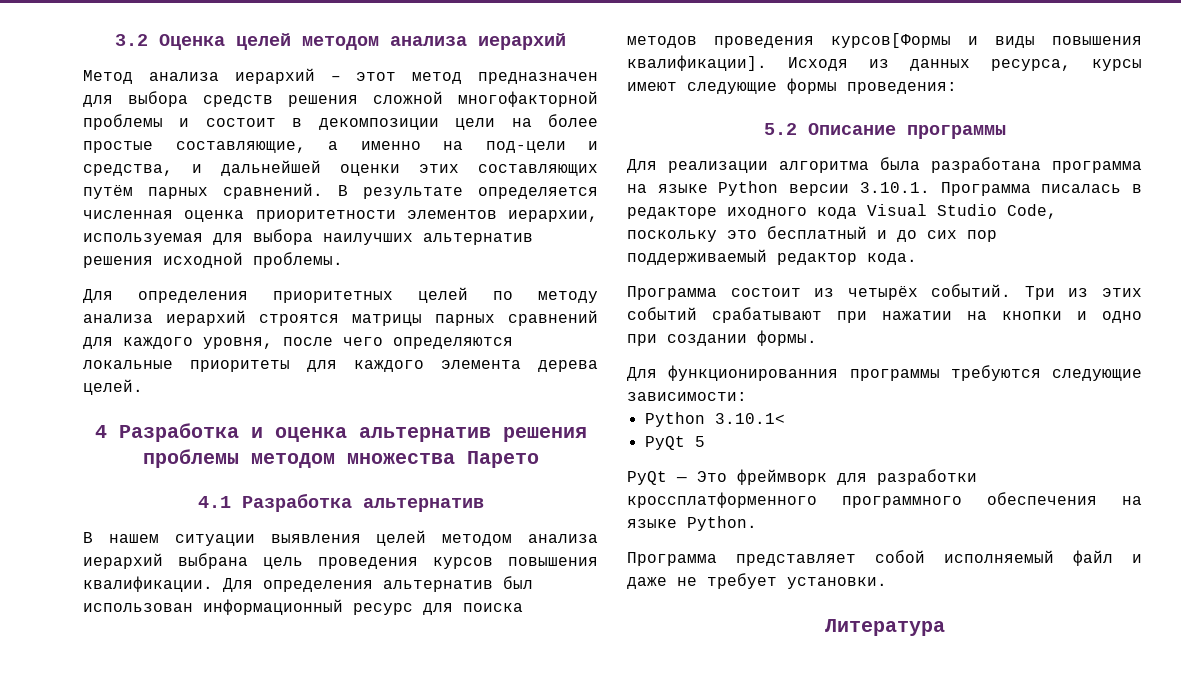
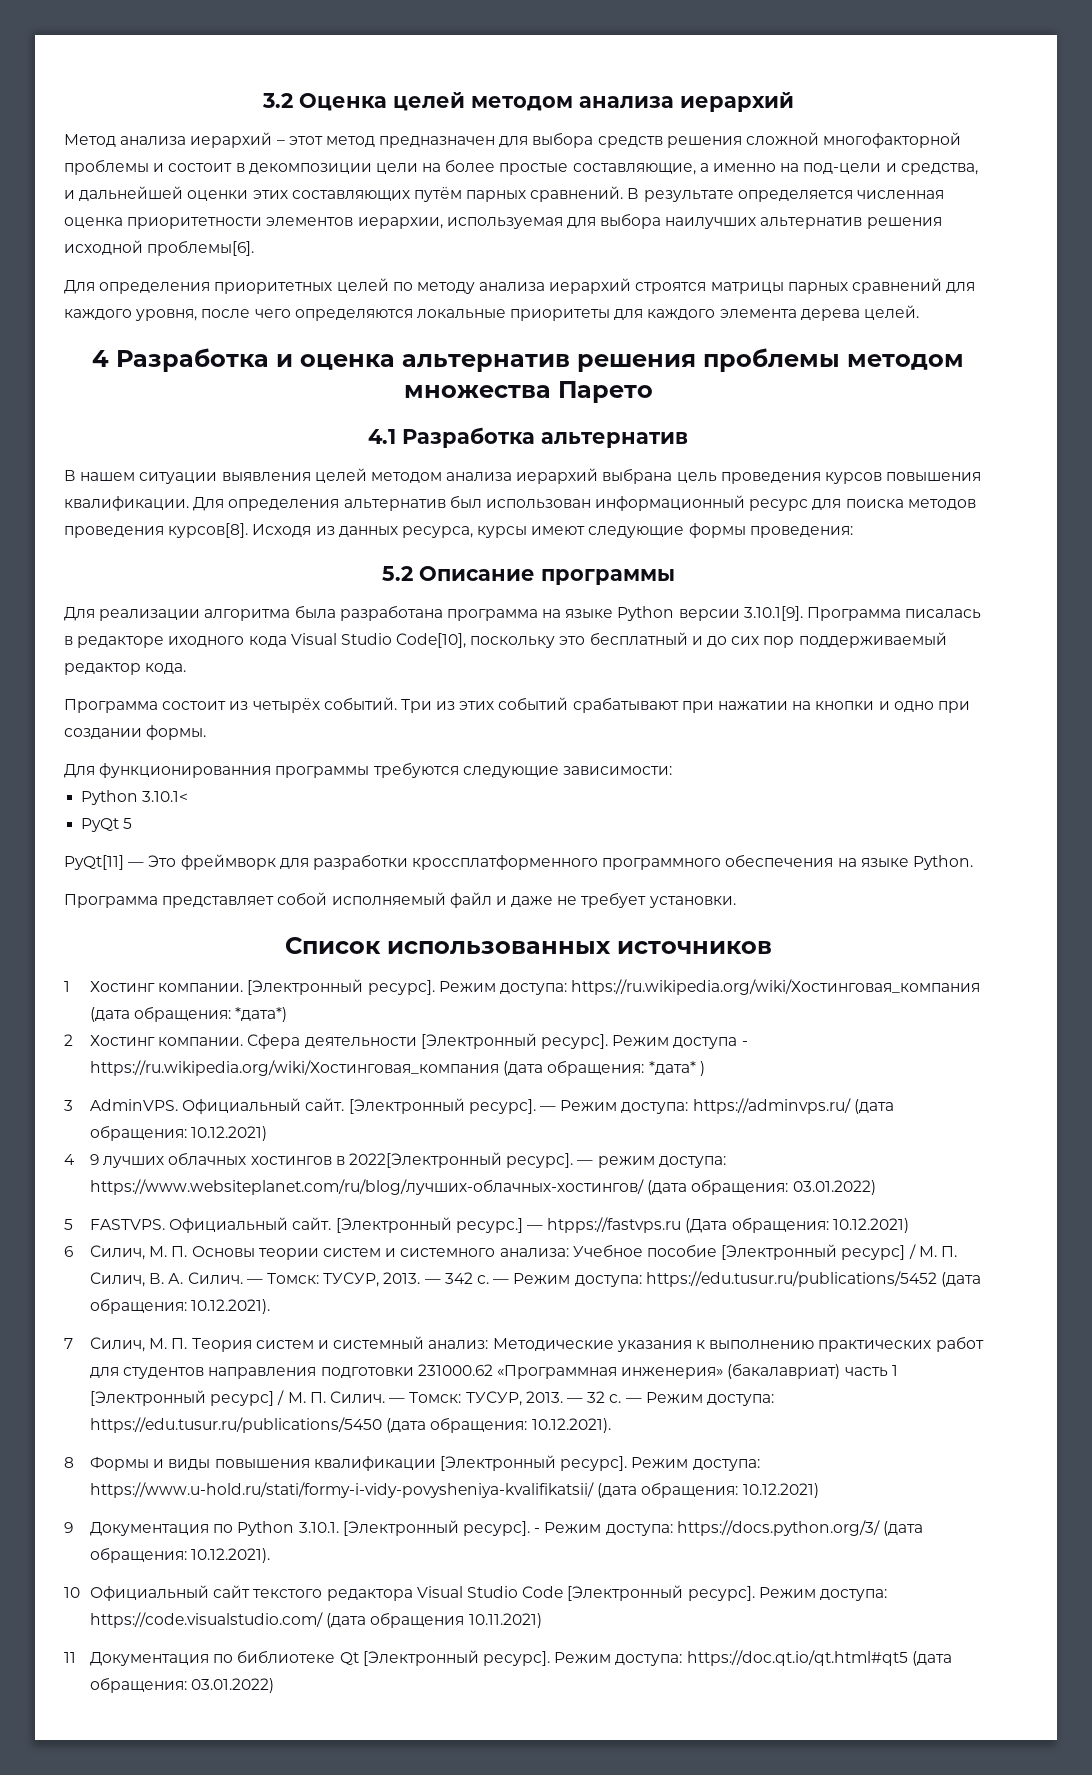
- В результате определяется численная оценка приоритетности элементов иерархии, используемая для выбора наилучших альтернатив решения исходной проблемы.
+ В результате определяется численная оценка приоритетности элементов иерархии, используемая для выбора наилучших альтернатив решения исходной проблемы[6].
- Для определения альтернатив был использован информационный ресурс для поиска методов проведения курсов[Формы и виды повышения квалификации].
+ Для определения альтернатив был использован информационный ресурс для поиска методов проведения курсов[8].
- Для реализации алгоритма была разработана программа на языке Python версии 3.10.1. Программа писалась в редакторе иходного кода Visual Studio Code, поскольку это бесплатный и до сих пор поддерживаемый редактор кода.
+ Для реализации алгоритма была разработана программа на языке Python версии 3.10.1[9]. Программа писалась в редакторе иходного кода Visual Studio Code[10], поскольку это бесплатный и до сих пор поддерживаемый редактор кода.
- PyQt — Это фреймворк для разработки кроссплатформенного программного обеспечения на языке Python.
+ PyQt[11] — Это фреймворк для разработки кроссплатформенного программного обеспечения на языке Python.
- Литература
+ Список использованных источников
+ 1 Хостинг компании. [Электронный ресурс]. Режим доступа: https://ru.wikipedia.org/wiki/Хостинговая_компания (дата обращения: *дата*)
+ 2 Хостинг компании. Сфера деятельности [Электронный ресурс]. Режим доступа - https://ru.wikipedia.org/wiki/Хостинговая_компания (дата обращения: *дата* )
+ 3 AdminVPS. Официальный сайт. [Электронный ресурс]. — Режим доступа: https://adminvps.ru/ (дата обращения: 10.12.2021)
+ 4 9 лучших облачных хостингов в 2022[Электронный ресурс]. — режим доступа: https://www.websiteplanet.com/ru/blog/лучших-облачных-хостингов/ (дата обращения: 03.01.2022)
+ 5 FASTVPS. Официальный сайт. [Электронный ресурс.] — htpps://fastvps.ru (Дата обращения: 10.12.2021)
+ 6 Силич, М. П. Основы теории систем и системного анализа: Учебное пособие [Электронный ресурс] / М. П. Силич, В. А. Силич. — Томск: ТУСУР, 2013. — 342 с. — Режим доступа: https://edu.tusur.ru/publications/5452 (дата обращения: 10.12.2021).
+ 7 Силич, М. П. Теория систем и системный анализ: Методические указания к выполнению практических работ для студентов направления подготовки 231000.62 «Программная инженерия» (бакалавриат) часть 1 [Электронный ресурс] / М. П. Силич. — Томск: ТУСУР, 2013. — 32 с. — Режим доступа: https://edu.tusur.ru/publications/5450 (дата обращения: 10.12.2021).
+ 8 Формы и виды повышения квалификации [Электронный ресурс]. Режим доступа: https://www.u-hold.ru/stati/formy-i-vidy-povysheniya-kvalifikatsii/ (дата обращения: 10.12.2021)
+ 9 Документация по Python 3.10.1. [Электронный ресурс]. - Режим доступа: https://docs.python.org/3/ (дата обращения: 10.12.2021).
+ 10 Официальный сайт текстого редактора Visual Studio Code [Электронный ресурс]. Режим доступа: https://code.visualstudio.com/ (дата обращения 10.11.2021)
+ 11 Документация по библиотеке Qt [Электронный ресурс]. Режим доступа: https://doc.qt.io/qt.html#qt5 (дата обращения: 03.01.2022)

